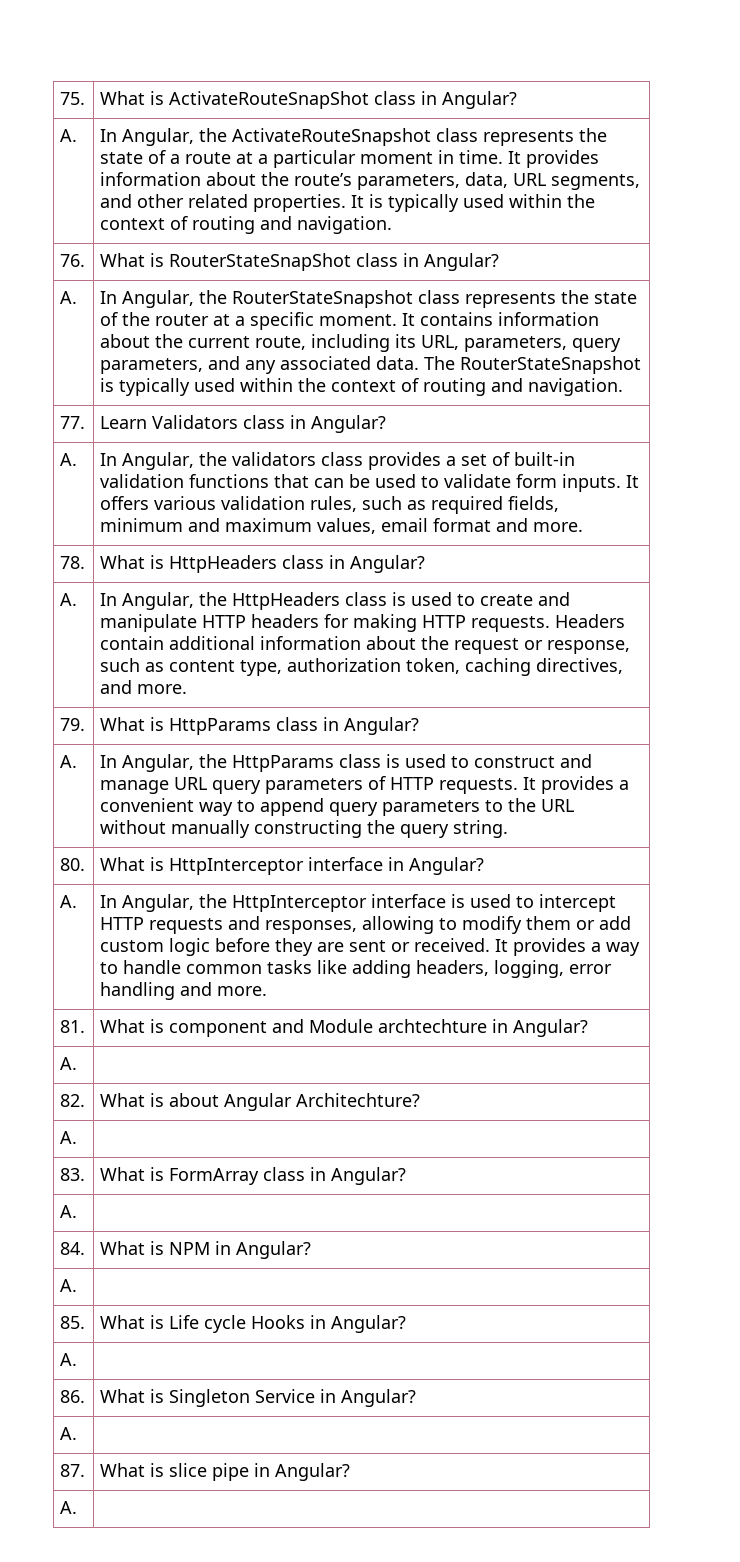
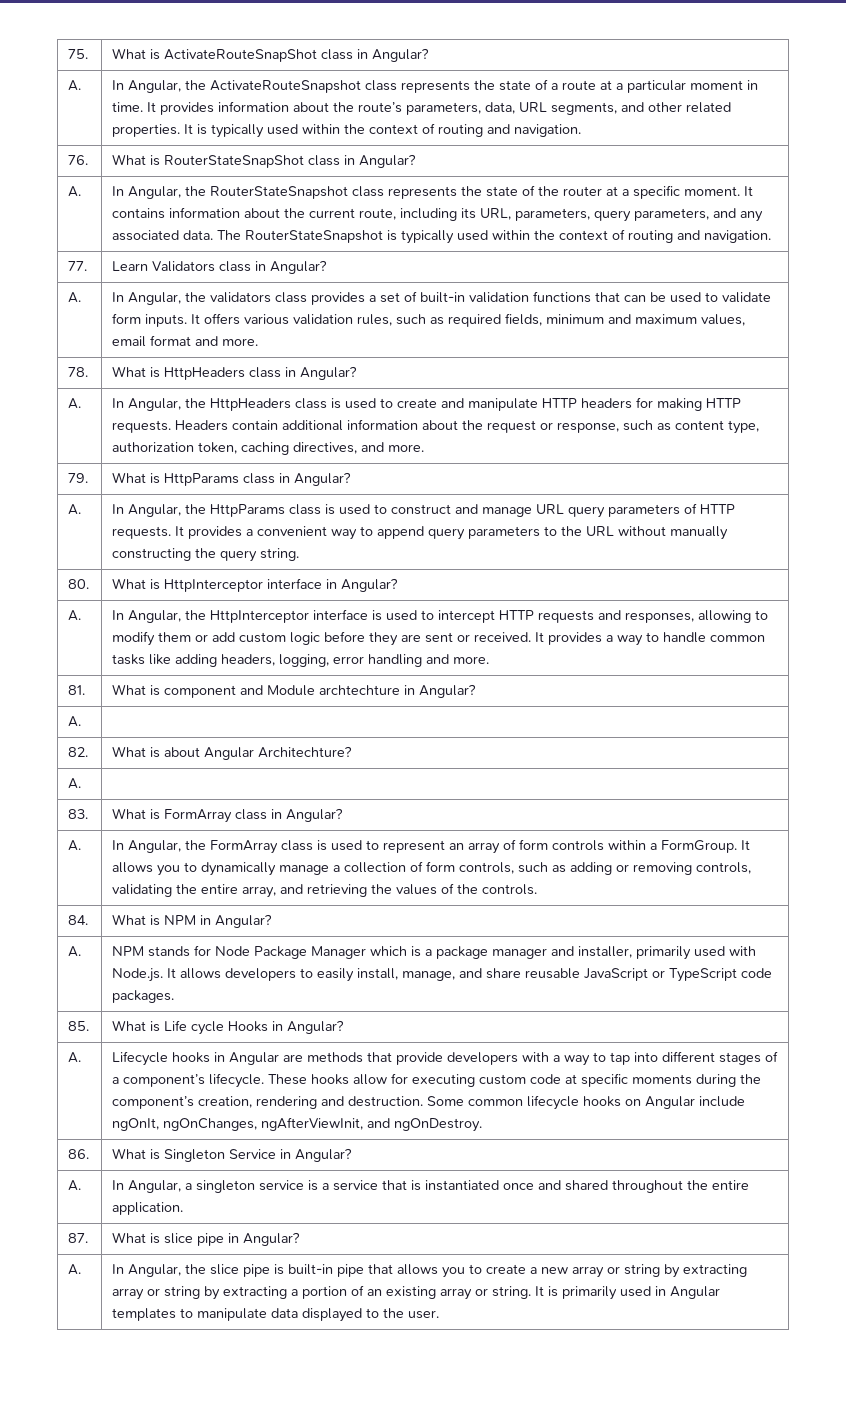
+ In Angular, the FormArray class is used to represent an array of form controls within a FormGroup. It allows you to dynamically manage a collection of form controls, such as adding or removing controls, validating the entire array, and retrieving the values of the controls.
  84. | What is NPM in Angular?
- A. |
+ A. | NPM stands for Node Package Manager which is a package manager and installer, primarily used with Node.js. It allows developers to easily install, manage, and share reusable JavaScript or TypeScript code packages.
+ Lifecycle hooks in Angular are methods that provide developers with a way to tap into different stages of a component’s lifecycle. These hooks allow for executing custom code at specific moments during the component’s creation, rendering and destruction. Some common lifecycle hooks on Angular include ngOnIt, ngOnChanges, ngAfterViewInit, and ngOnDestroy.
  86. | What is Singleton Service in Angular?
- A. |
+ A. | In Angular, a singleton service is a service that is instantiated once and shared throughout the entire application.
+ In Angular, the slice pipe is built-in pipe that allows you to create a new array or string by extracting array or string by extracting a portion of an existing array or string. It is primarily used in Angular templates to manipulate data displayed to the user.

